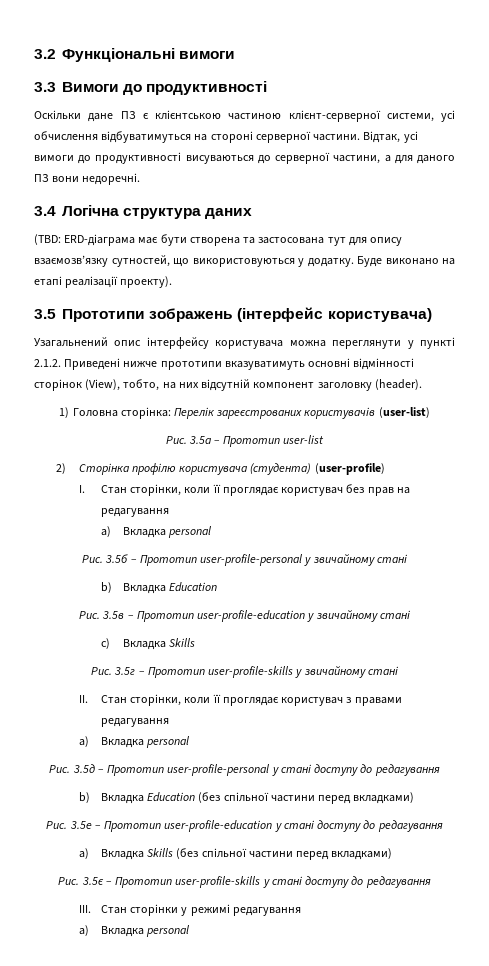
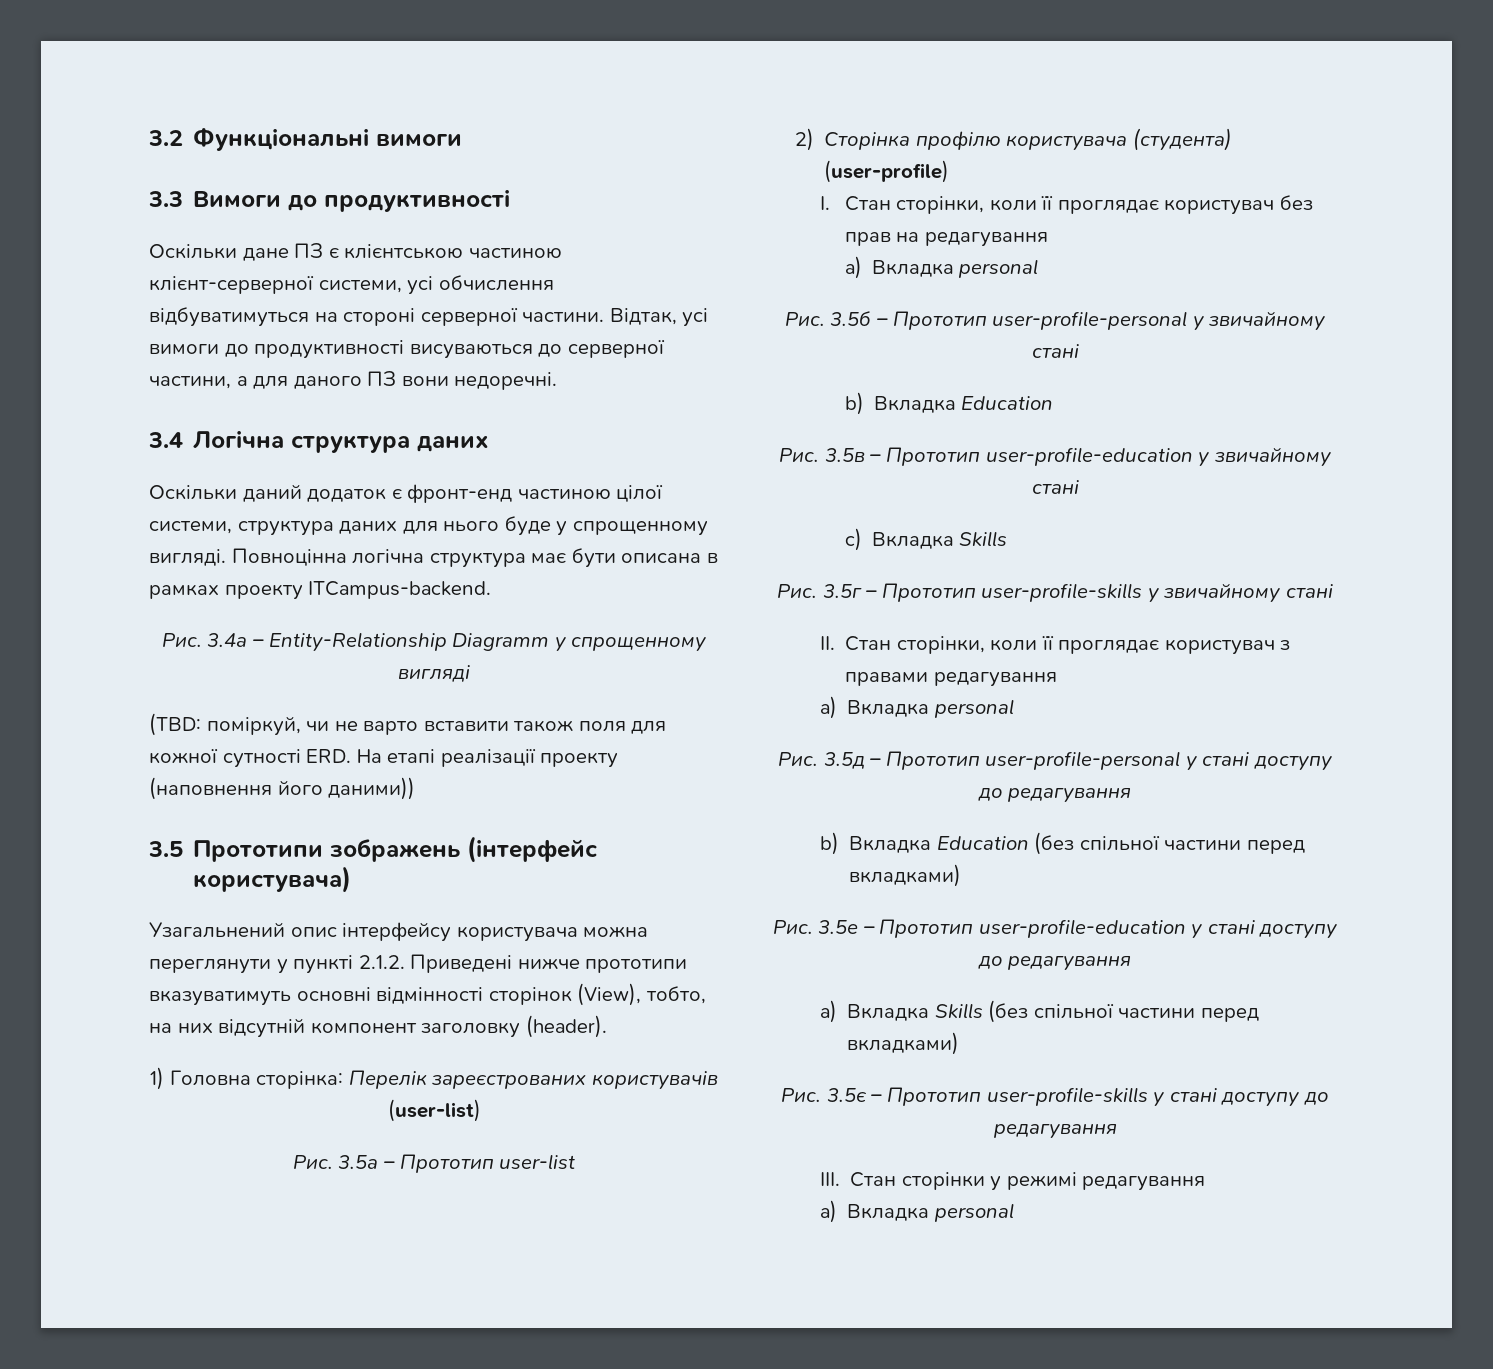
- (TBD: ERD-діаграма має бути створена та застосована тут для опису взаємозв’язку сутностей, що використовуються у додатку. Буде виконано на етапі реалізації проекту).
+ Оскільки даний додаток є фронт-енд частиною цілої системи, структура даних для нього буде у спрощенному вигляді. Повноцінна логічна структура має бути описана в рамках проекту ITCampus-backend.
+ Рис. 3.4а – Entity-Relationship Diagramm у спрощенному вигляді
+ (TBD: поміркуй, чи не варто вставити також поля для кожної сутності ERD. На етапі реалізації проекту (наповнення його даними))

